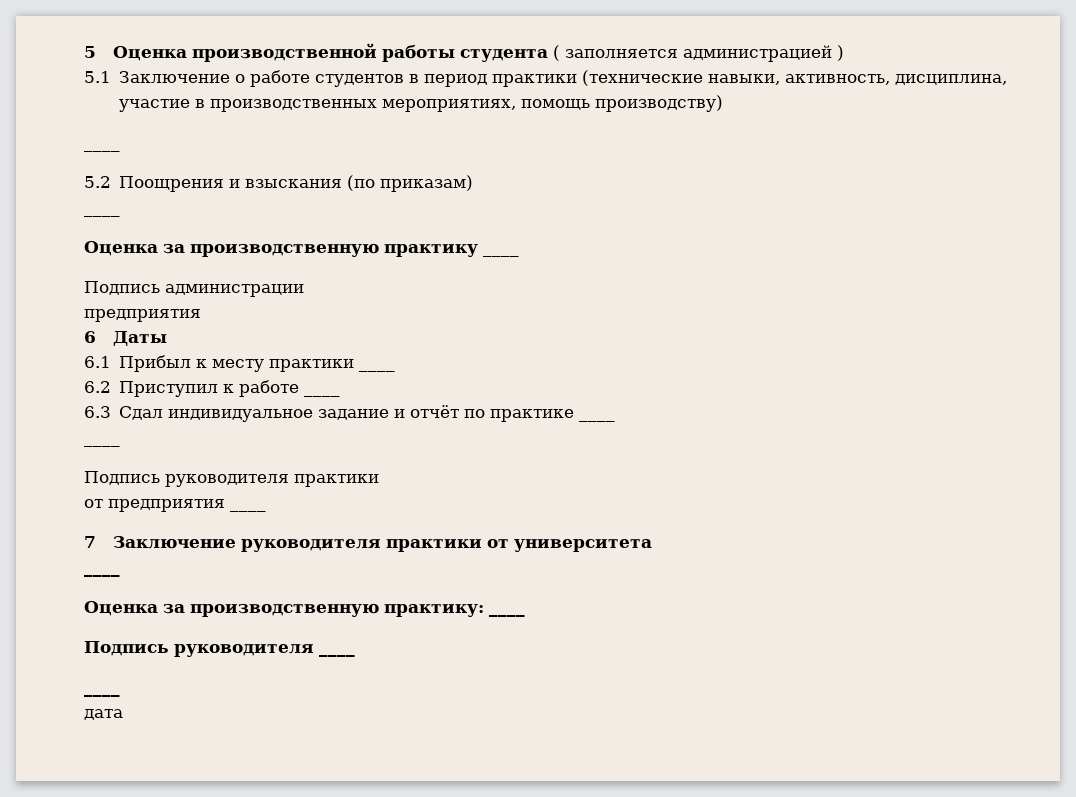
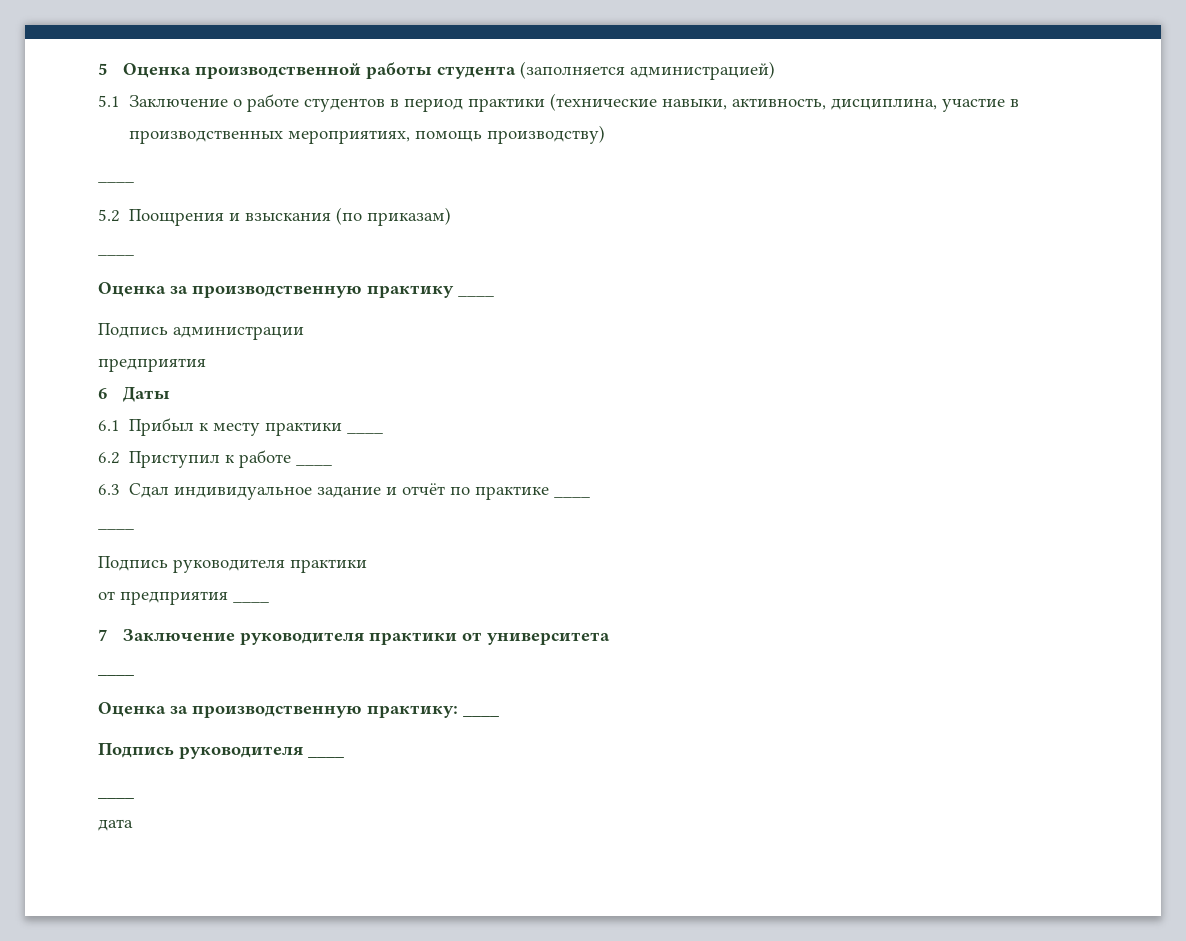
- 5 Оценка производственной работы студента ( заполняется администрацией )
+ 5 Оценка производственной работы студента (заполняется администрацией)

